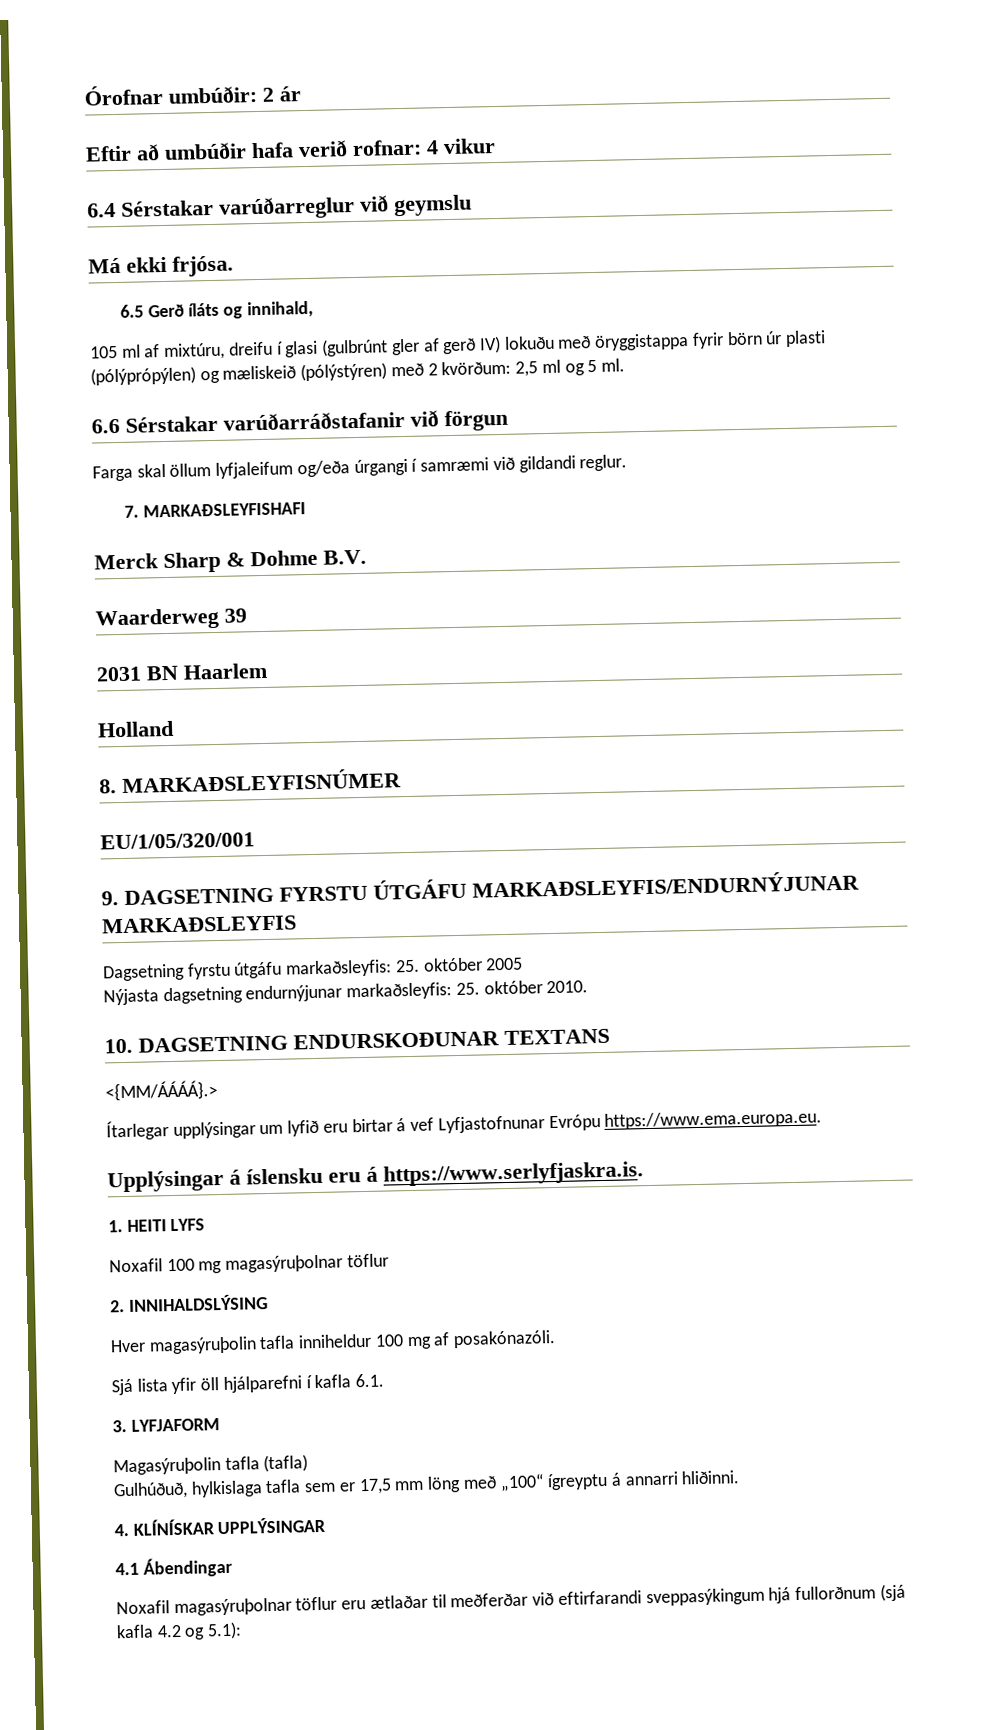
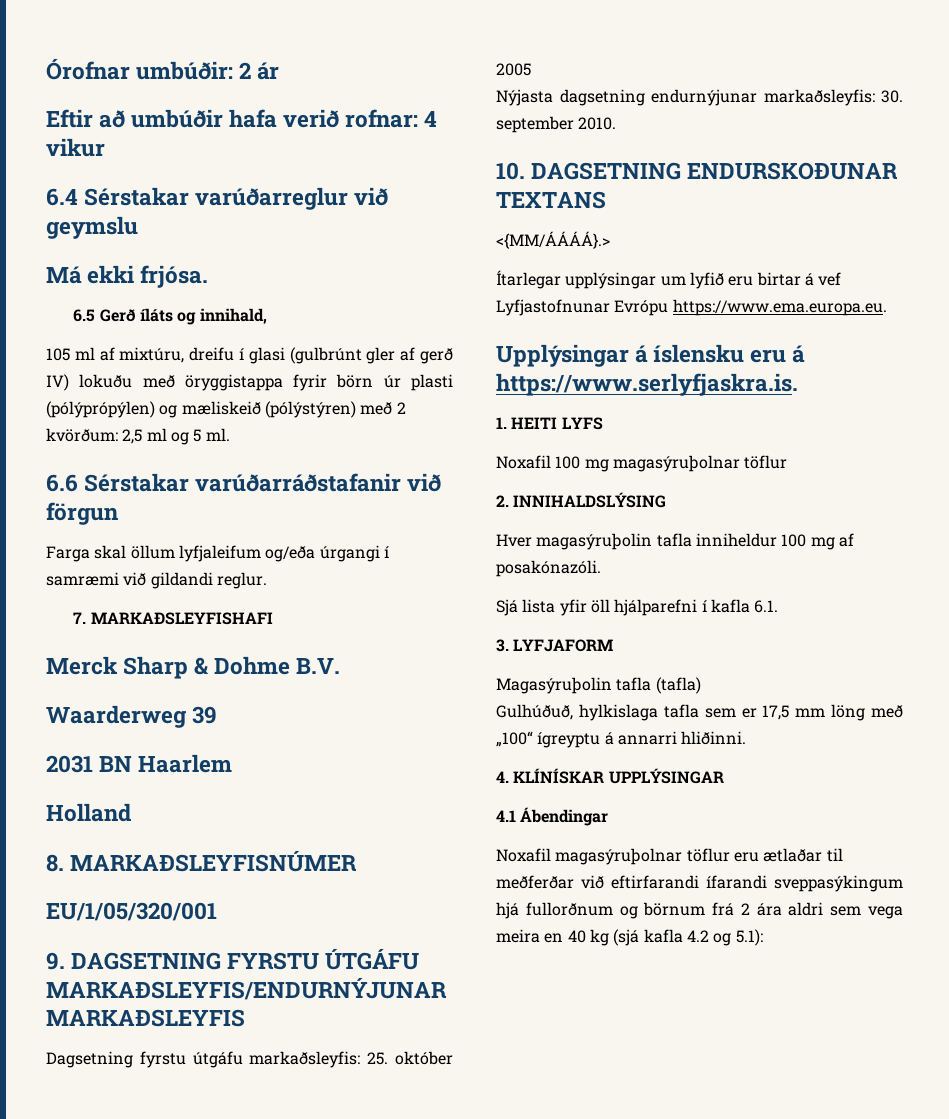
- Nýjasta dagsetning endurnýjunar markaðsleyfis: 25. október 2010.
+ Nýjasta dagsetning endurnýjunar markaðsleyfis: 30. september 2010.
- Noxafil magasýruþolnar töflur eru ætlaðar til meðferðar við eftirfarandi sveppasýkingum hjá fullorðnum (sjá kafla 4.2 og 5.1):
+ Noxafil magasýruþolnar töflur eru ætlaðar til meðferðar við eftirfarandi ífarandi sveppasýkingum hjá fullorðnum og börnum frá 2 ára aldri sem vega meira en 40 kg (sjá kafla 4.2 og 5.1):

